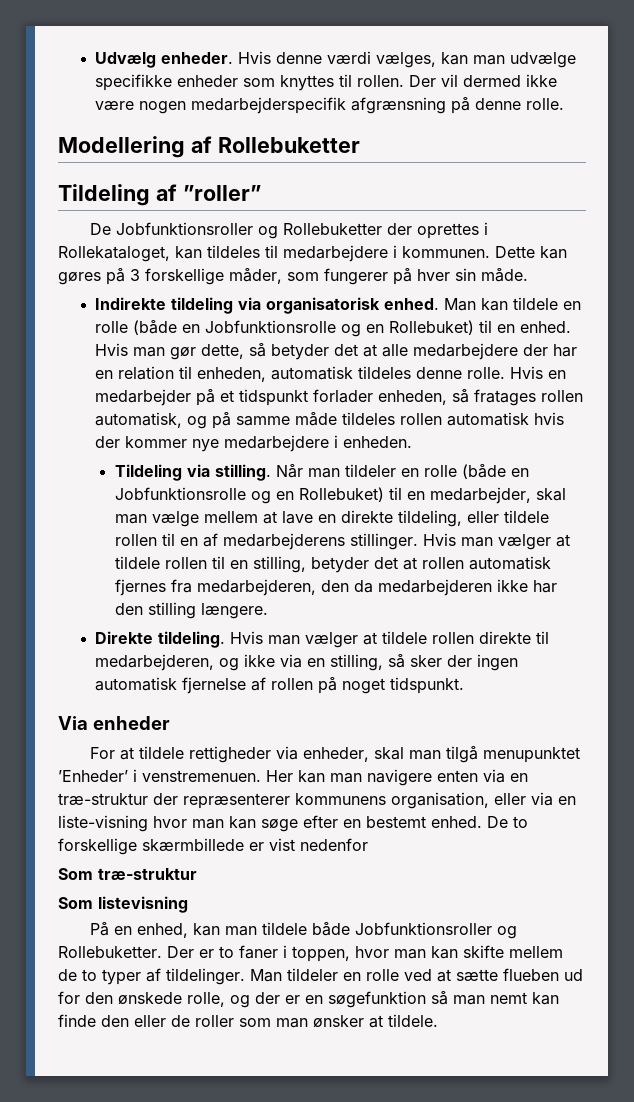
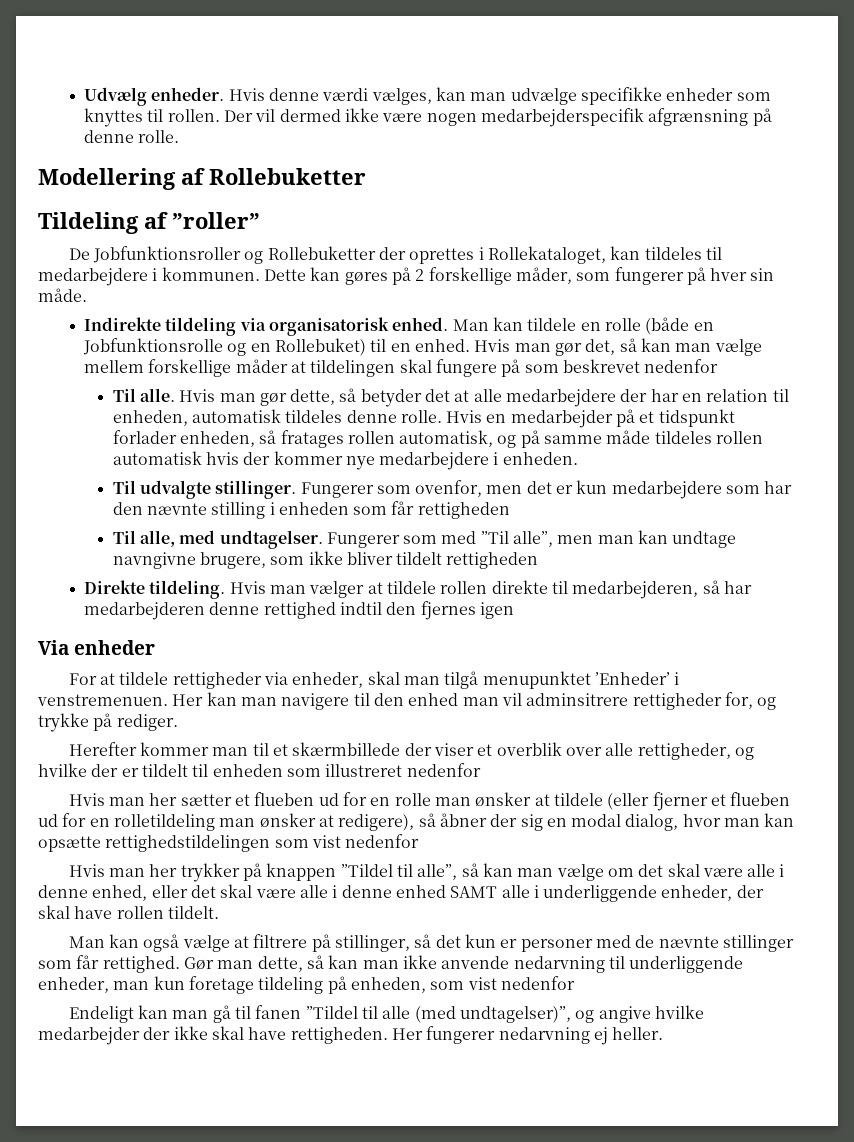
- Dette kan gøres på 3 forskellige måder, som fungerer på hver sin måde.
+ Dette kan gøres på 2 forskellige måder, som fungerer på hver sin måde.
- Hvis man gør dette, så betyder det at alle medarbejdere der har en relation til enheden, automatisk tildeles denne rolle.
+ Hvis man gør det, så kan man vælge mellem forskellige måder at tildelingen skal fungere på som beskrevet nedenfor
+ Til alle. Hvis man gør dette, så betyder det at alle medarbejdere der har en relation til enheden, automatisk tildeles denne rolle.
- Tildeling via stilling. Når man tildeler en rolle (både en Jobfunktionsrolle og en Rollebuket) til en medarbejder, skal man vælge mellem at lave en direkte tildeling, eller tildele rollen til en af medarbejderens stillinger. Hvis man vælger at tildele rollen til en stilling, betyder det at rollen automatisk fjernes fra medarbejderen, den da medarbejderen ikke har den stilling længere.
+ Til udvalgte stillinger. Fungerer som ovenfor, men det er kun medarbejdere som har den nævnte stilling i enheden som får rettigheden
+ Til alle, med undtagelser. Fungerer som med ”Til alle”, men man kan undtage navngivne brugere, som ikke bliver tildelt rettigheden
- Hvis man vælger at tildele rollen direkte til medarbejderen, og ikke via en stilling, så sker der ingen automatisk fjernelse af rollen på noget tidspunkt.
+ Hvis man vælger at tildele rollen direkte til medarbejderen, så har medarbejderen denne rettighed indtil den fjernes igen
- Her kan man navigere enten via en træ-struktur der repræsenterer kommunens organisation, eller via en liste-visning hvor man kan søge efter en bestemt enhed. De to forskellige skærmbillede er vist nedenfor
- Som træ-struktur
- Som listevisning
- På en enhed, kan man tildele både Jobfunktionsroller og Rollebuketter. Der er to faner i toppen, hvor man kan skifte mellem de to typer af tildelinger. Man tildeler en rolle ved at sætte flueben ud for den ønskede rolle, og der er en søgefunktion så man nemt kan finde den eller de roller som man ønsker at tildele.
+ Her kan man navigere til den enhed man vil adminsitrere rettigheder for, og trykke på rediger.
+ Herefter kommer man til et skærmbillede der viser et overblik over alle rettigheder, og hvilke der er tildelt til enheden som illustreret nedenfor
+ Hvis man her sætter et flueben ud for en rolle man ønsker at tildele (eller fjerner et flueben ud for en rolletildeling man ønsker at redigere), så åbner der sig en modal dialog, hvor man kan opsætte rettighedstildelingen som vist nedenfor
+ Hvis man her trykker på knappen ”Tildel til alle”, så kan man vælge om det skal være alle i denne enhed, eller det skal være alle i denne enhed SAMT alle i underliggende enheder, der skal have rollen tildelt.
+ Man kan også vælge at filtrere på stillinger, så det kun er personer med de nævnte stillinger som får rettighed. Gør man dette, så kan man ikke anvende nedarvning til underliggende enheder, man kun foretage tildeling på enheden, som vist nedenfor
+ Endeligt kan man gå til fanen ”Tildel til alle (med undtagelser)”, og angive hvilke medarbejder der ikke skal have rettigheden. Her fungerer nedarvning ej heller.

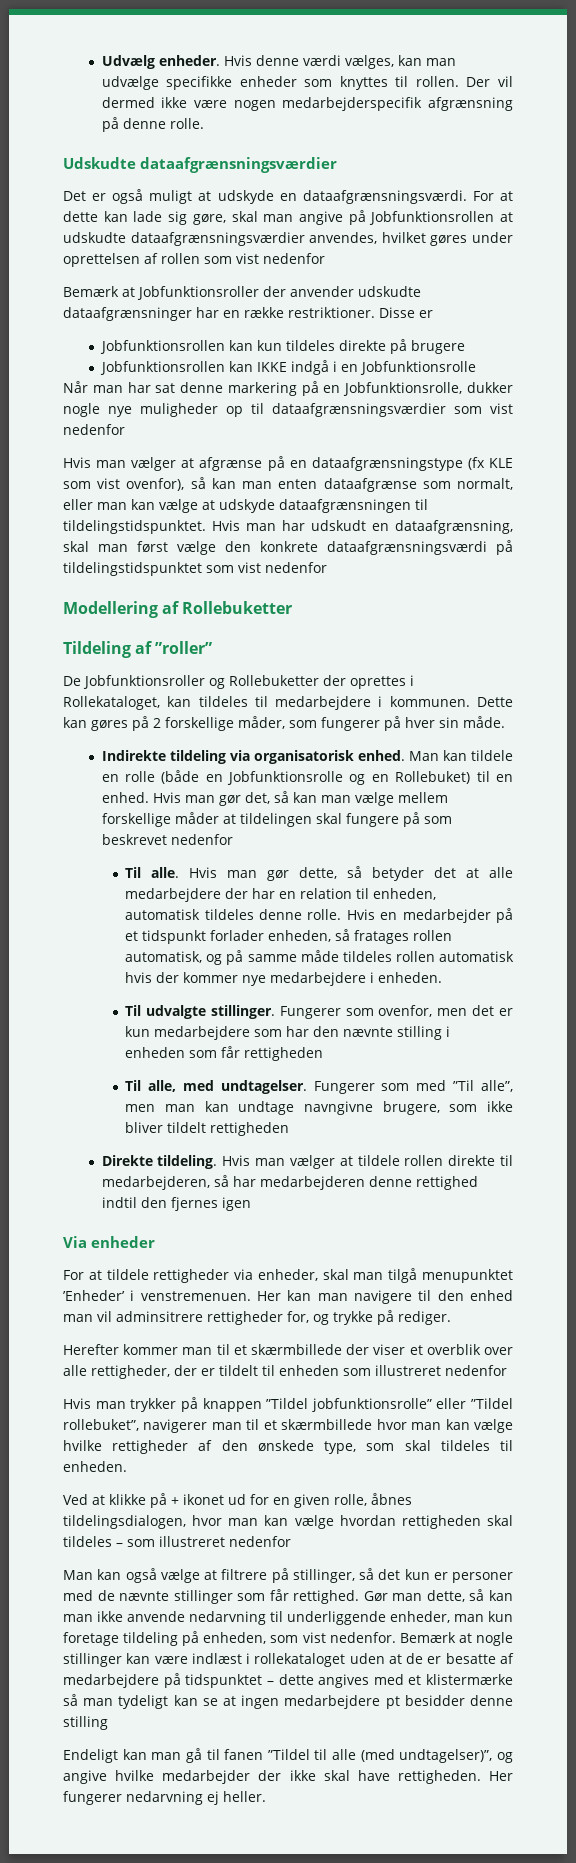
+ Udskudte dataafgrænsningsværdier
+ Det er også muligt at udskyde en dataafgrænsningsværdi. For at dette kan lade sig gøre, skal man angive på Jobfunktionsrollen at udskudte dataafgrænsningsværdier anvendes, hvilket gøres under oprettelsen af rollen som vist nedenfor
+ Bemærk at Jobfunktionsroller der anvender udskudte dataafgrænsninger har en række restriktioner. Disse er
+ Jobfunktionsrollen kan kun tildeles direkte på brugere
+ Jobfunktionsrollen kan IKKE indgå i en Jobfunktionsrolle
+ Når man har sat denne markering på en Jobfunktionsrolle, dukker nogle nye muligheder op til dataafgrænsningsværdier som vist nedenfor
+ Hvis man vælger at afgrænse på en dataafgrænsningstype (fx KLE som vist ovenfor), så kan man enten dataafgrænse som normalt, eller man kan vælge at udskyde dataafgrænsningen til tildelingstidspunktet. Hvis man har udskudt en dataafgrænsning, skal man først vælge den konkrete dataafgrænsningsværdi på tildelingstidspunktet som vist nedenfor
- Herefter kommer man til et skærmbillede der viser et overblik over alle rettigheder, og hvilke der er tildelt til enheden som illustreret nedenfor
+ Herefter kommer man til et skærmbillede der viser et overblik over alle rettigheder, der er tildelt til enheden som illustreret nedenfor
- Hvis man her sætter et flueben ud for en rolle man ønsker at tildele (eller fjerner et flueben ud for en rolletildeling man ønsker at redigere), så åbner der sig en modal dialog, hvor man kan opsætte rettighedstildelingen som vist nedenfor
- Hvis man her trykker på knappen ”Tildel til alle”, så kan man vælge om det skal være alle i denne enhed, eller det skal være alle i denne enhed SAMT alle i underliggende enheder, der skal have rollen tildelt.
+ Hvis man trykker på knappen ”Tildel jobfunktionsrolle” eller ”Tildel rollebuket”, navigerer man til et skærmbillede hvor man kan vælge hvilke rettigheder af den ønskede type, som skal tildeles til enheden.
+ Ved at klikke på + ikonet ud for en given rolle, åbnes tildelingsdialogen, hvor man kan vælge hvordan rettigheden skal tildeles – som illustreret nedenfor
- Gør man dette, så kan man ikke anvende nedarvning til underliggende enheder, man kun foretage tildeling på enheden, som vist nedenfor
+ Gør man dette, så kan man ikke anvende nedarvning til underliggende enheder, man kun foretage tildeling på enheden, som vist nedenfor. Bemærk at nogle stillinger kan være indlæst i rollekataloget uden at de er besatte af medarbejdere på tidspunktet – dette angives med et klistermærke så man tydeligt kan se at ingen medarbejdere pt besidder denne stilling

